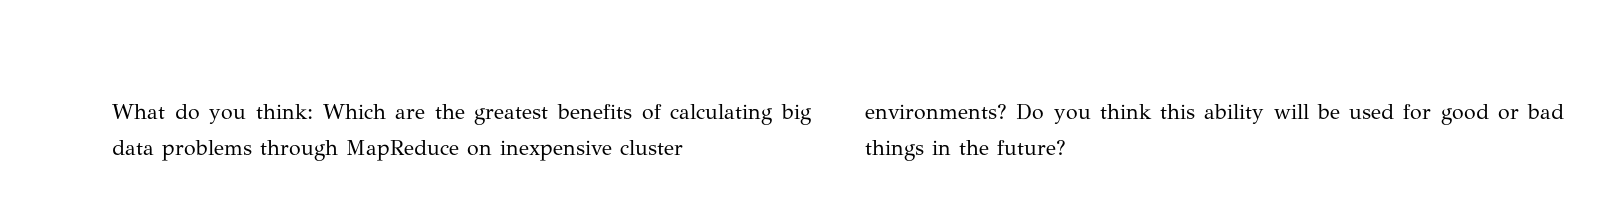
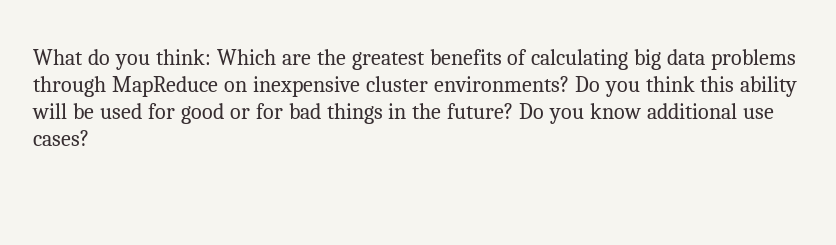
- Do you think this ability will be used for good or bad things in the future?
+ Do you think this ability will be used for good or for bad things in the future?
+ Do you know additional use cases?

